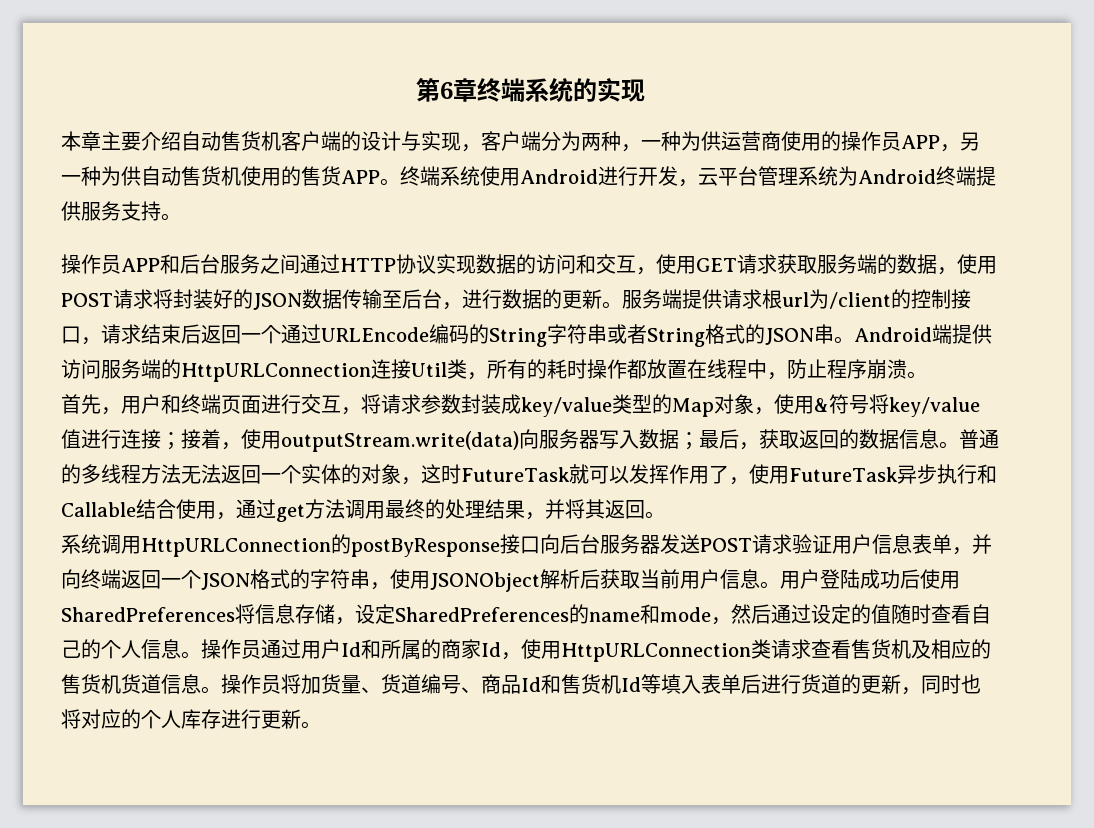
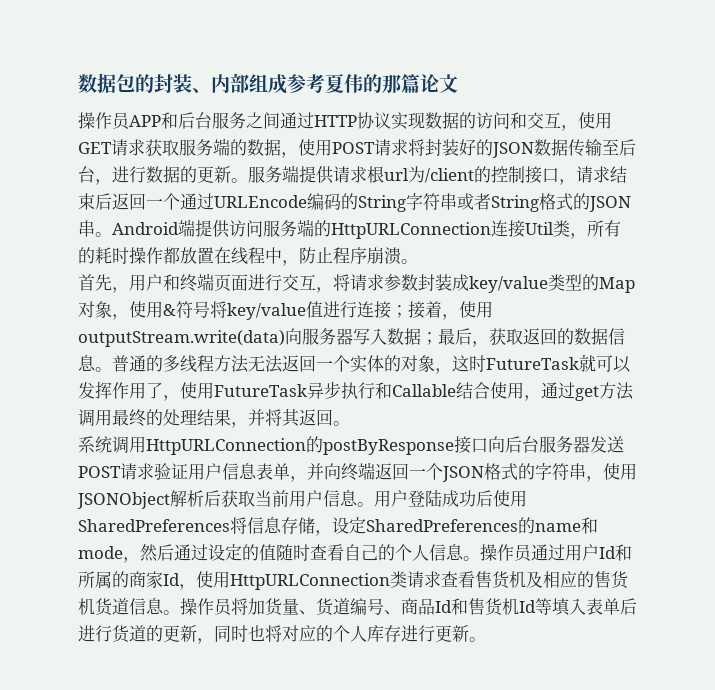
- 第6章终端系统的实现
- 本章主要介绍自动售货机客户端的设计与实现，客户端分为两种，一种为供运营商使用的操作员APP，另一种为供自动售货机使用的售货APP。终端系统使用Android进行开发，云平台管理系统为Android终端提供服务支持。
+ 数据包的封装、内部组成参考夏伟的那篇论文

